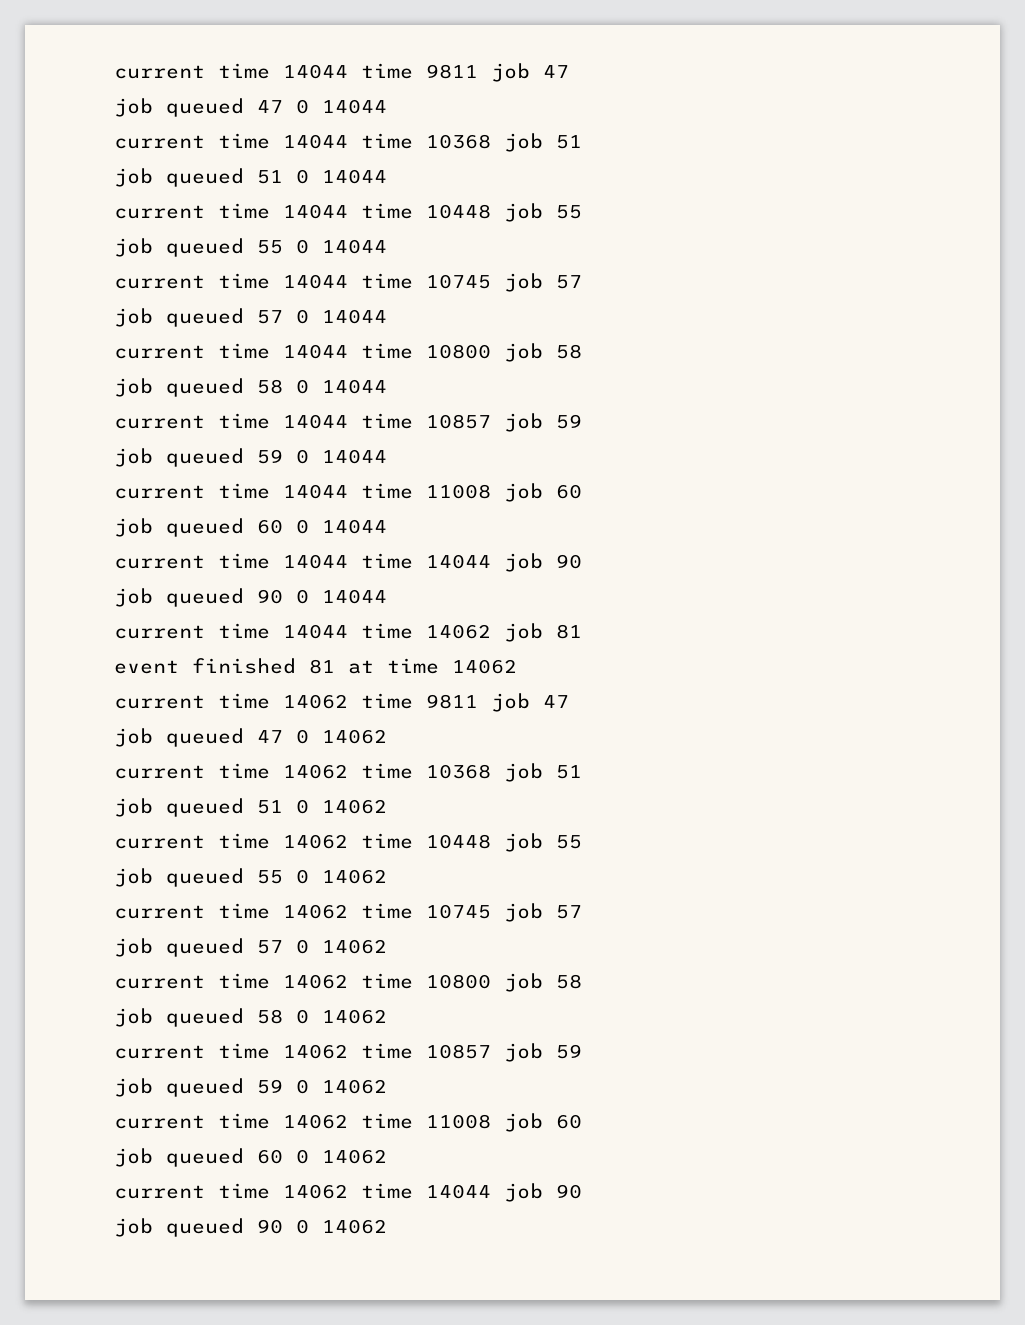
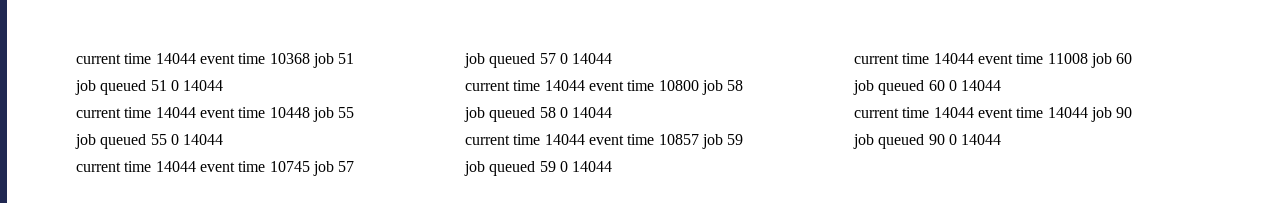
- current time 14044 time 9811 job 47
- job queued 47 0 14044
- current time 14044 time 10368 job 51
+ current time 14044 event time 10368 job 51
- current time 14044 time 10448 job 55
+ current time 14044 event time 10448 job 55
- current time 14044 time 10745 job 57
+ current time 14044 event time 10745 job 57
- current time 14044 time 10800 job 58
+ current time 14044 event time 10800 job 58
- current time 14044 time 10857 job 59
+ current time 14044 event time 10857 job 59
- current time 14044 time 11008 job 60
+ current time 14044 event time 11008 job 60
- current time 14044 time 14044 job 90
+ current time 14044 event time 14044 job 90
- current time 14044 time 14062 job 81
- event finished 81 at time 14062
- current time 14062 time 9811 job 47
- job queued 47 0 14062
- current time 14062 time 10368 job 51
- job queued 51 0 14062
- current time 14062 time 10448 job 55
- job queued 55 0 14062
- current time 14062 time 10745 job 57
- job queued 57 0 14062
- current time 14062 time 10800 job 58
- job queued 58 0 14062
- current time 14062 time 10857 job 59
- job queued 59 0 14062
- current time 14062 time 11008 job 60
- job queued 60 0 14062
- current time 14062 time 14044 job 90
- job queued 90 0 14062

